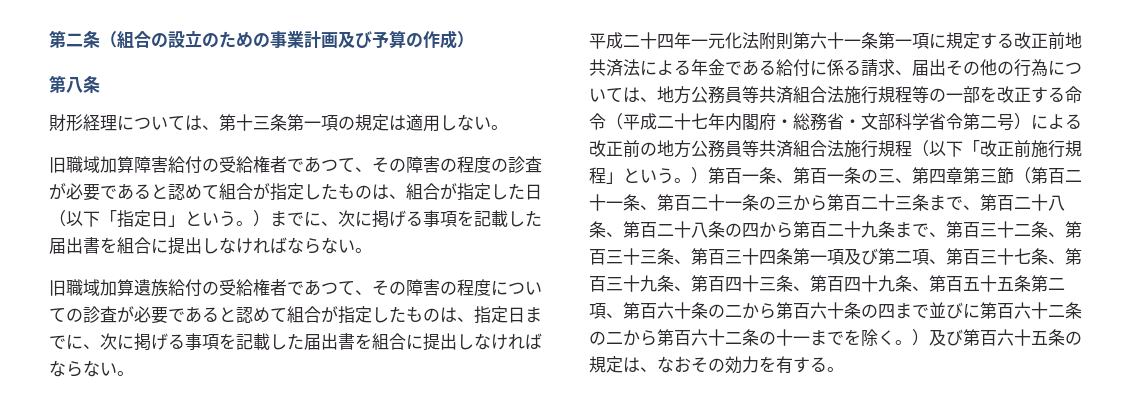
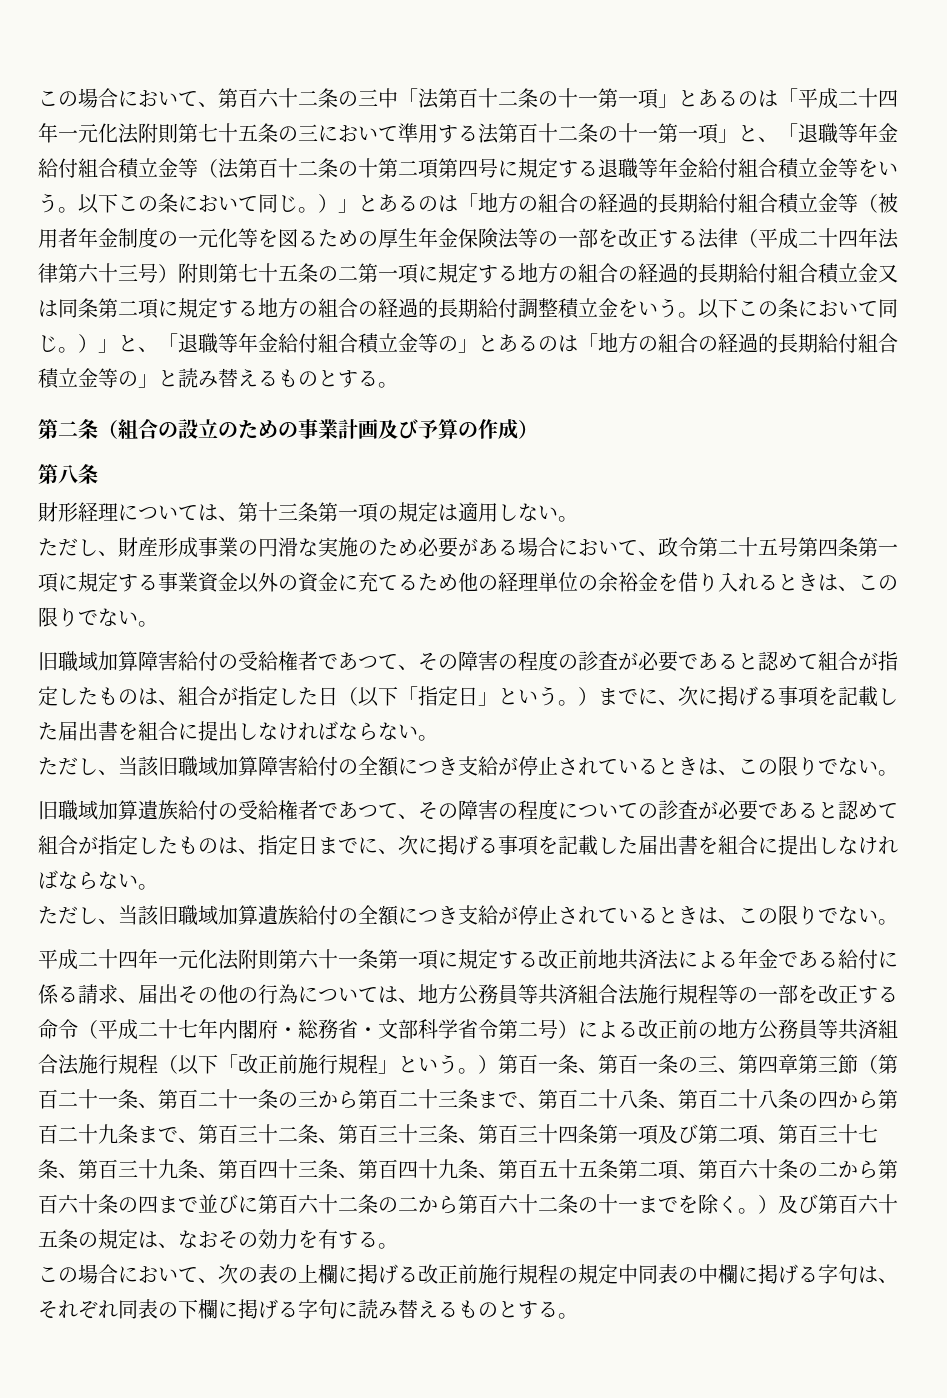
+ この場合において、第百六十二条の三中「法第百十二条の十一第一項」とあるのは「平成二十四年一元化法附則第七十五条の三において準用する法第百十二条の十一第一項」と、「退職等年金給付組合積立金等（法第百十二条の十第二項第四号に規定する退職等年金給付組合積立金等をいう。以下この条において同じ。）」とあるのは「地方の組合の経過的長期給付組合積立金等（被用者年金制度の一元化等を図るための厚生年金保険法等の一部を改正する法律（平成二十四年法律第六十三号）附則第七十五条の二第一項に規定する地方の組合の経過的長期給付組合積立金又は同条第二項に規定する地方の組合の経過的長期給付調整積立金をいう。以下この条において同じ。）」と、「退職等年金給付組合積立金等の」とあるのは「地方の組合の経過的長期給付組合積立金等の」と読み替えるものとする。
+ ただし、財産形成事業の円滑な実施のため必要がある場合において、政令第二十五号第四条第一項に規定する事業資金以外の資金に充てるため他の経理単位の余裕金を借り入れるときは、この限りでない。
+ ただし、当該旧職域加算障害給付の全額につき支給が停止されているときは、この限りでない。
+ ただし、当該旧職域加算遺族給付の全額につき支給が停止されているときは、この限りでない。
+ この場合において、次の表の上欄に掲げる改正前施行規程の規定中同表の中欄に掲げる字句は、それぞれ同表の下欄に掲げる字句に読み替えるものとする。

